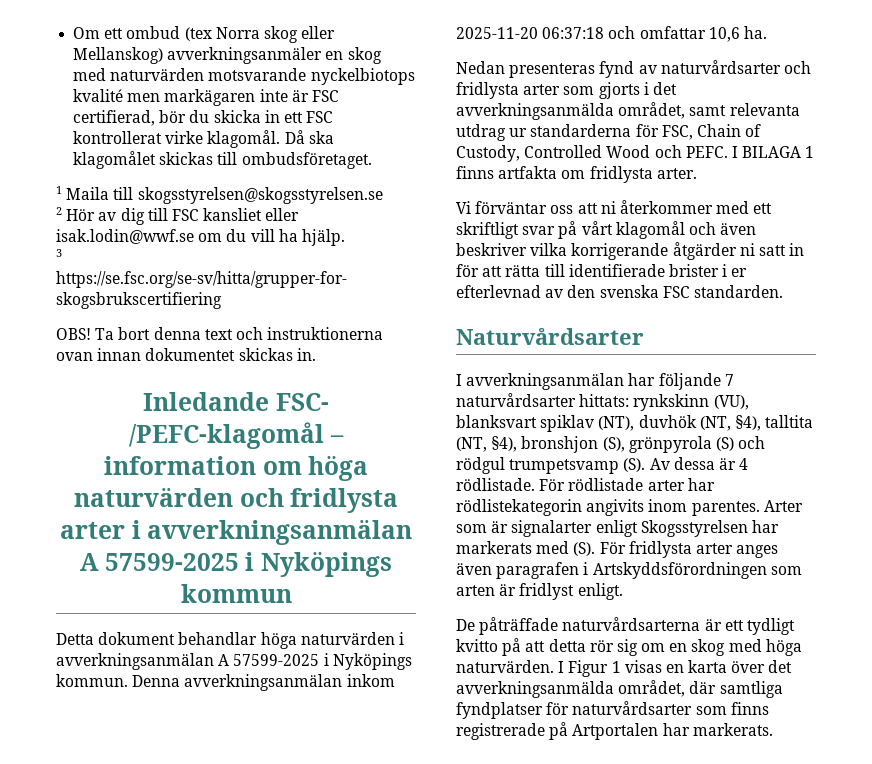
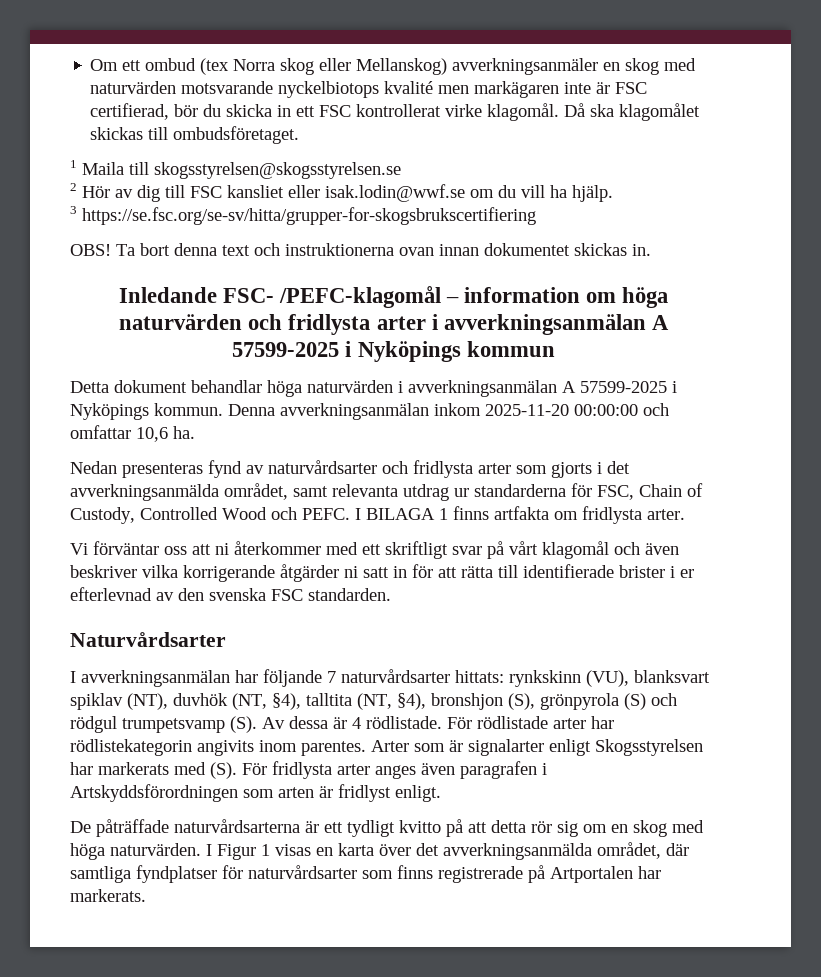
- Denna avverkningsanmälan inkom 2025-11-20 06:37:18 och omfattar 10,6 ha.
+ Denna avverkningsanmälan inkom 2025-11-20 00:00:00 och omfattar 10,6 ha.

